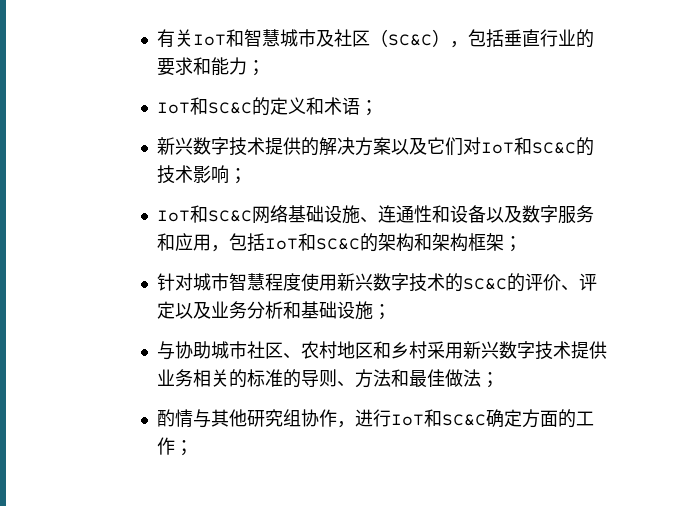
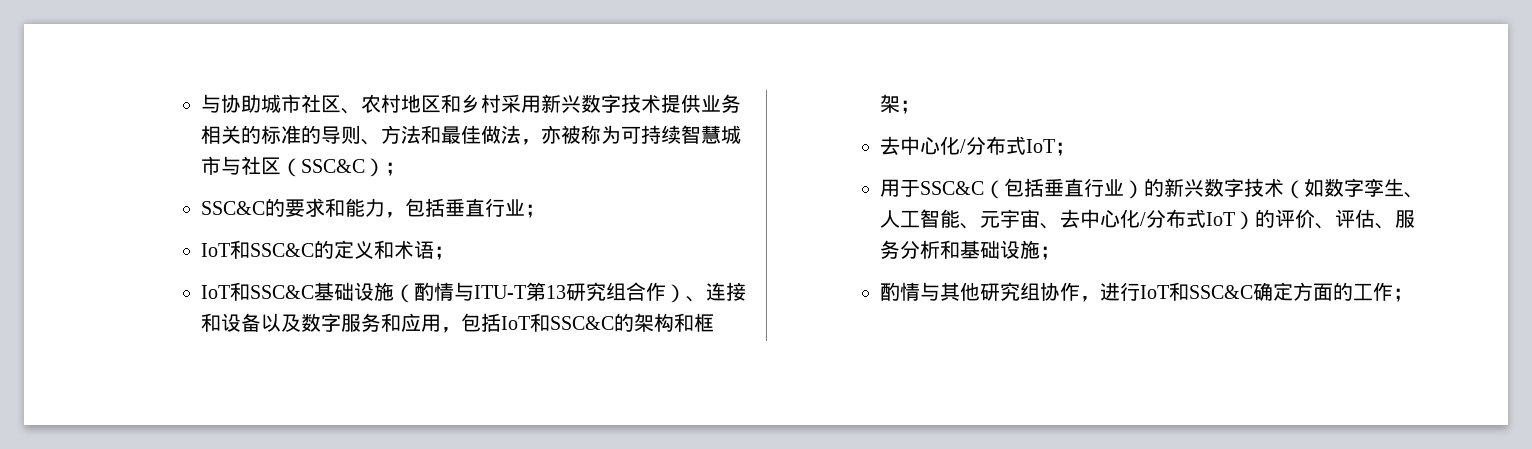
- 有关IoT和智慧城市及社区（SC&C），包括垂直行业的要求和能力；
- IoT和SC&C的定义和术语；
- 新兴数字技术提供的解决方案以及它们对IoT和SC&C的技术影响；
- IoT和SC&C网络基础设施、连通性和设备以及数字服务和应用，包括IoT和SC&C的架构和架构框架；
- 针对城市智慧程度使用新兴数字技术的SC&C的评价、评定以及业务分析和基础设施；
- 与协助城市社区、农村地区和乡村采用新兴数字技术提供业务相关的标准的导则、方法和最佳做法；
+ 与协助城市社区、农村地区和乡村采用新兴数字技术提供业务相关的标准的导则、方法和最佳做法，亦被称为可持续智慧城市与社区（SSC&C）；
+ SSC&C的要求和能力，包括垂直行业；
+ IoT和SSC&C的定义和术语；
+ IoT和SSC&C基础设施（酌情与ITU-T第13研究组合作）、连接和设备以及数字服务和应用，包括IoT和SSC&C的架构和框架；
+ 去中心化/分布式IoT；
+ 用于SSC&C（包括垂直行业）的新兴数字技术（如数字孪生、人工智能、元宇宙、去中心化/分布式IoT）的评价、评估、服务分析和基础设施；
- 酌情与其他研究组协作，进行IoT和SC&C确定方面的工作；
+ 酌情与其他研究组协作，进行IoT和SSC&C确定方面的工作；

